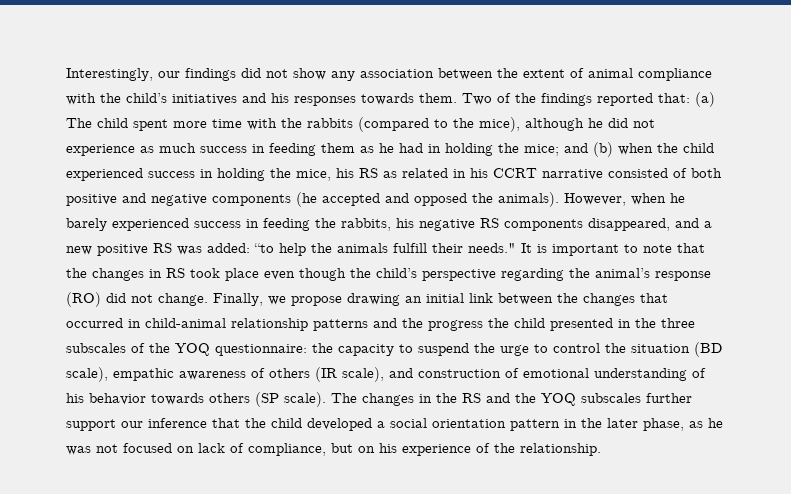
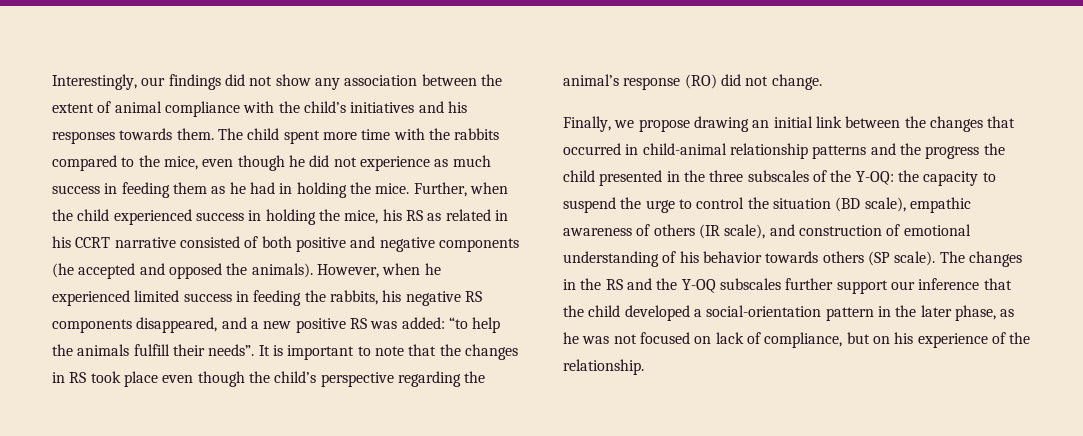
- Two of the findings reported that: (a) The child spent more time with the rabbits (compared to the mice), although he did not experience as much success in feeding them as he had in holding the mice; and (b) when the child experienced success in holding the mice, his RS as related in his CCRT narrative consisted of both positive and negative components (he accepted and opposed the animals).
+ The child spent more time with the rabbits compared to the mice, even though he did not experience as much success in feeding them as he had in holding the mice. Further, when the child experienced success in holding the mice, his RS as related in his CCRT narrative consisted of both positive and negative components (he accepted and opposed the animals).
- However, when he barely experienced success in feeding the rabbits, his negative RS components disappeared, and a new positive RS was added: “to help the animals fulfill their needs."
+ However, when he experienced limited success in feeding the rabbits, his negative RS components disappeared, and a new positive RS was added: “to help the animals fulfill their needs”.
- It is important to note that the changes in RS took place even though the child’s perspective regarding the animal’s response (RO) did not change. Finally, we propose drawing an initial link between the changes that occurred in child-animal relationship patterns and the progress the child presented in the three subscales of the YOQ questionnaire:
+ It is important to note that the changes in RS took place even though the child’s perspective regarding the animal’s response (RO) did not change.
+ Finally, we propose drawing an initial link between the changes that occurred in child-animal relationship patterns and the progress the child presented in the three subscales of the Y-OQ:
- The changes in the RS and the YOQ subscales further support our inference that the child developed a social orientation pattern in the later phase, as he was not focused on lack of compliance, but on his experience of the relationship.
+ The changes in the RS and the Y-OQ subscales further support our inference that the child developed a social-orientation pattern in the later phase, as he was not focused on lack of compliance, but on his experience of the relationship.

